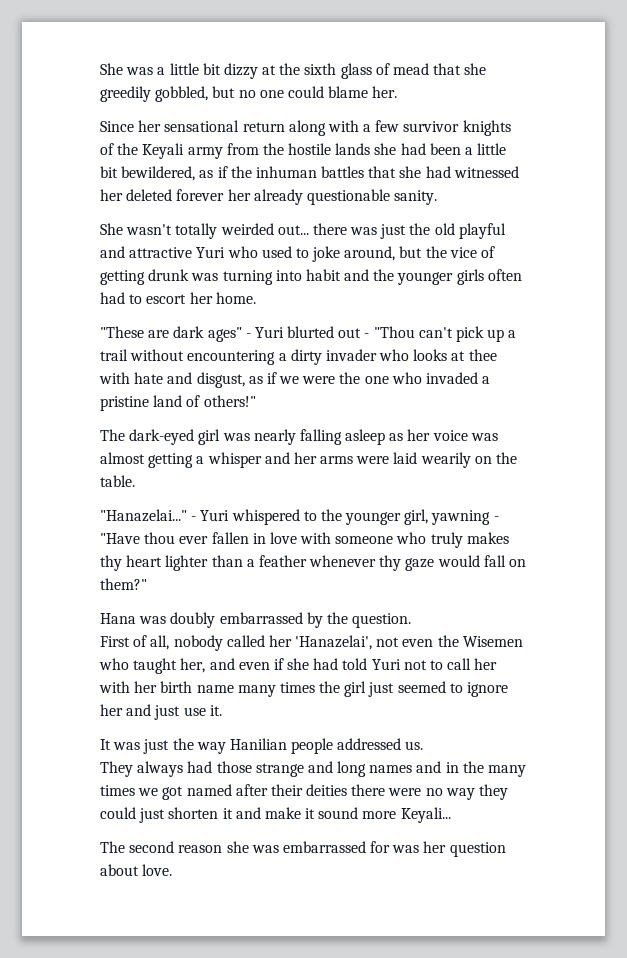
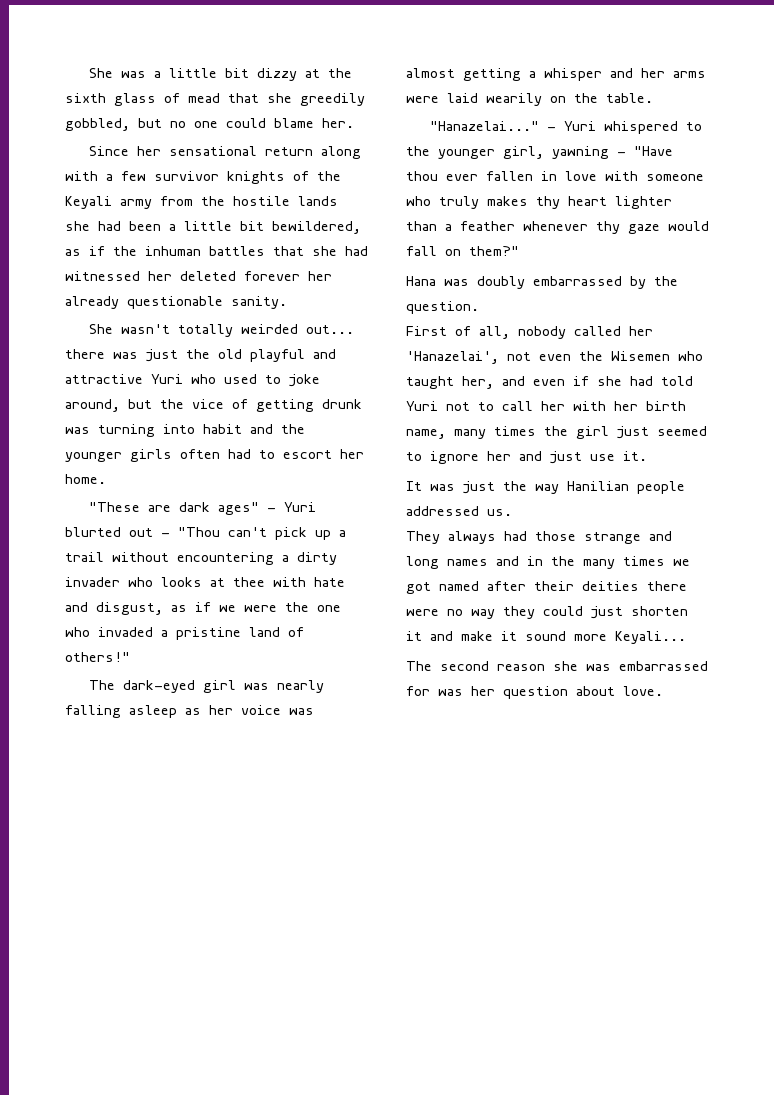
- First of all, nobody called her 'Hanazelai', not even the Wisemen who taught her, and even if she had told Yuri not to call her with her birth name many times the girl just seemed to ignore her and just use it.
+ First of all, nobody called her 'Hanazelai', not even the Wisemen who taught her, and even if she had told Yuri not to call her with her birth name, many times the girl just seemed to ignore her and just use it.

